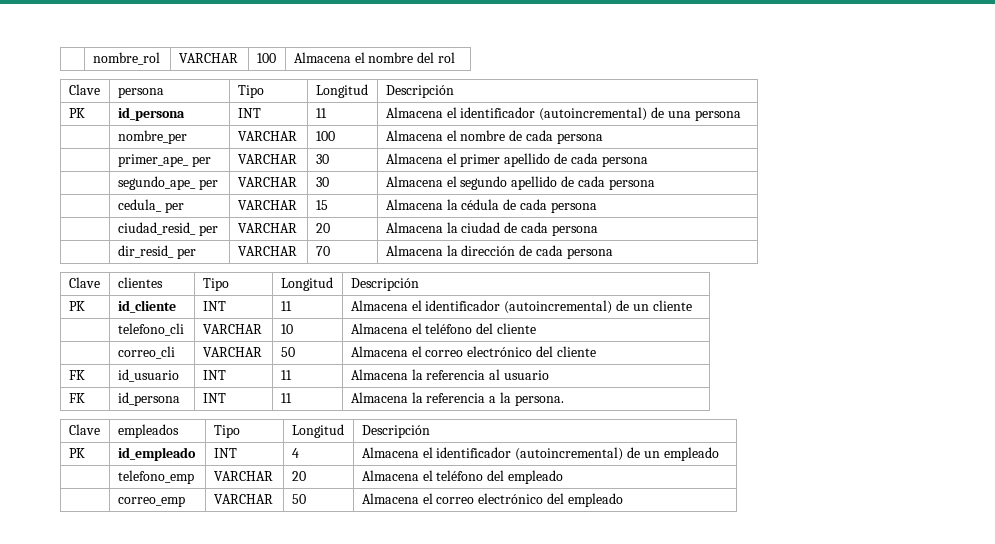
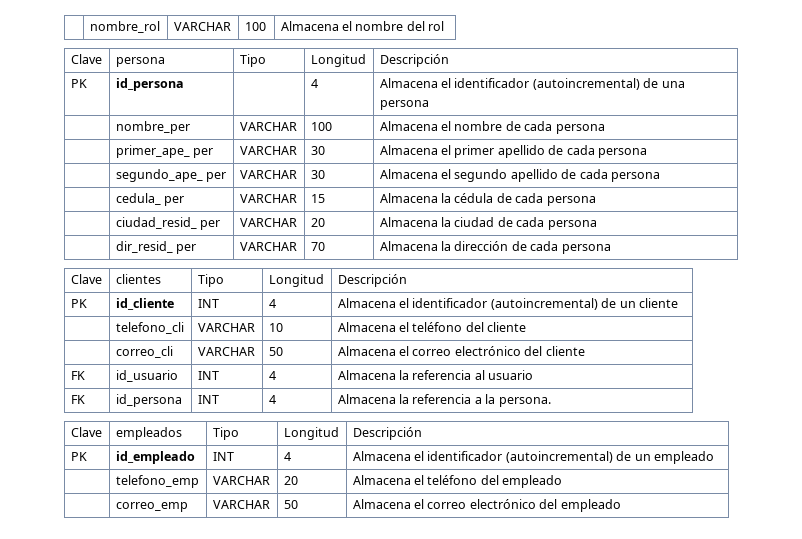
- PK | id_persona | INT | 11 | Almacena el identificador (autoincremental) de una persona
+ PK | id_persona | | 4 | Almacena el identificador (autoincremental) de una persona
- PK | id_cliente | INT | 11 | Almacena el identificador (autoincremental) de un cliente
+ PK | id_cliente | INT | 4 | Almacena el identificador (autoincremental) de un cliente
- FK | id_usuario | INT | 11 | Almacena la referencia al usuario
+ FK | id_usuario | INT | 4 | Almacena la referencia al usuario
- FK | id_persona | INT | 11 | Almacena la referencia a la persona.
+ FK | id_persona | INT | 4 | Almacena la referencia a la persona.

